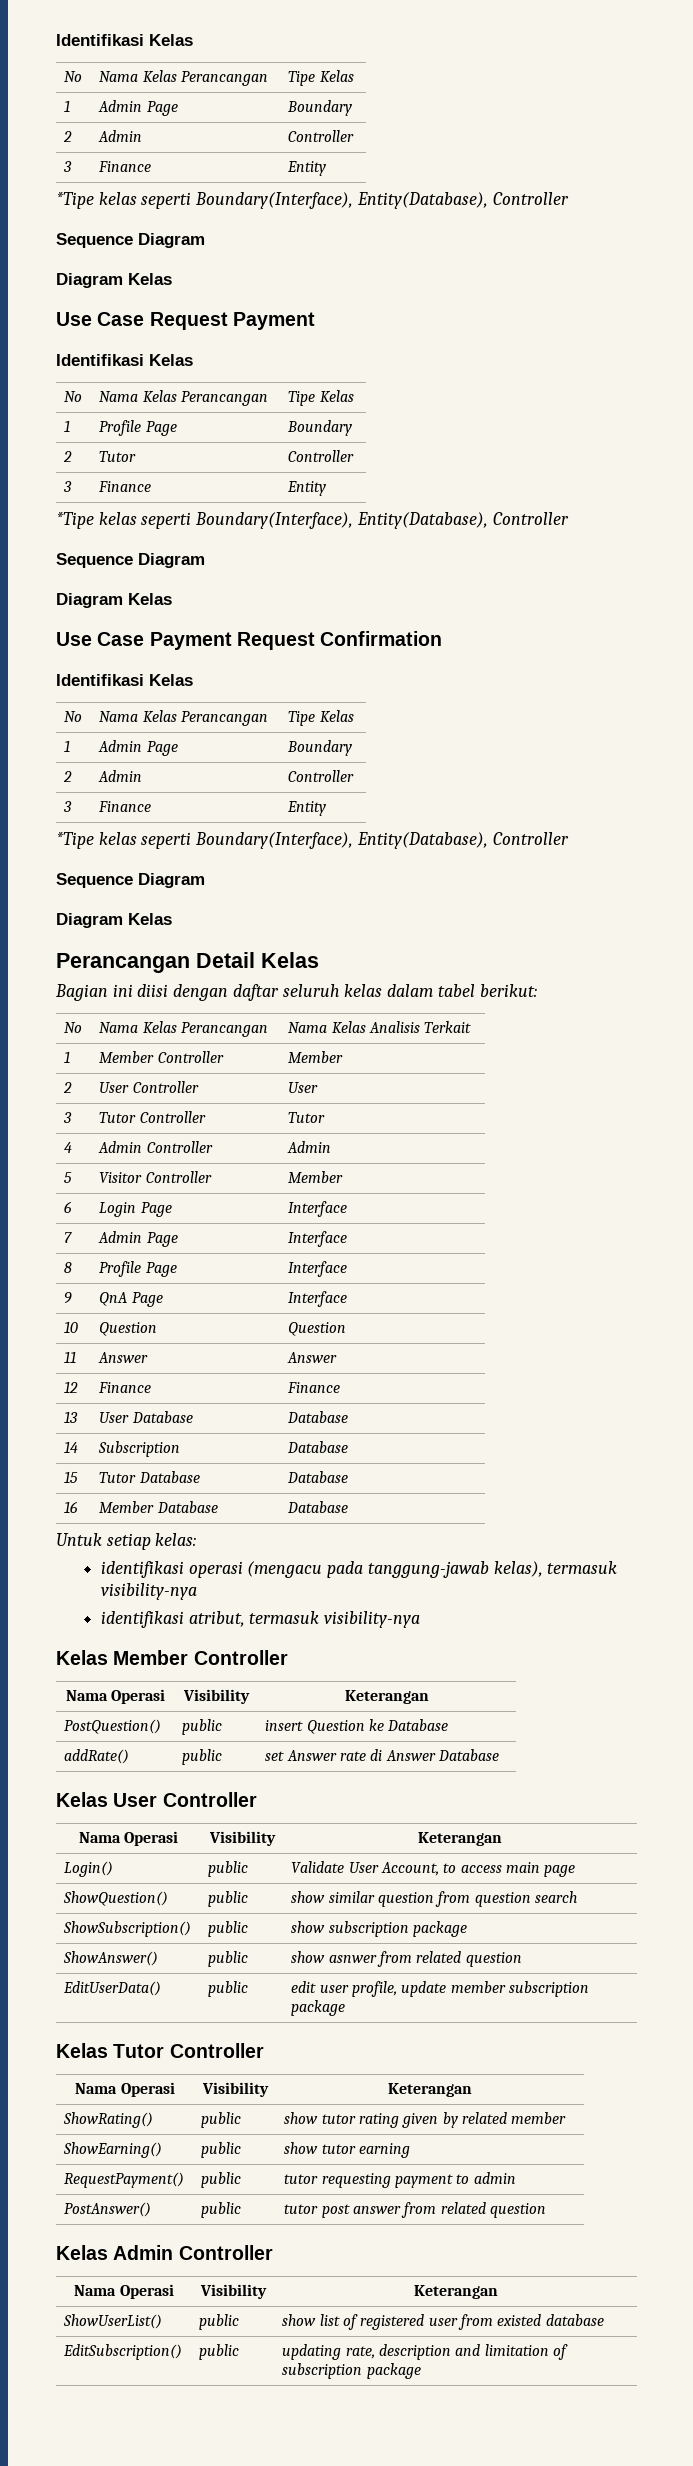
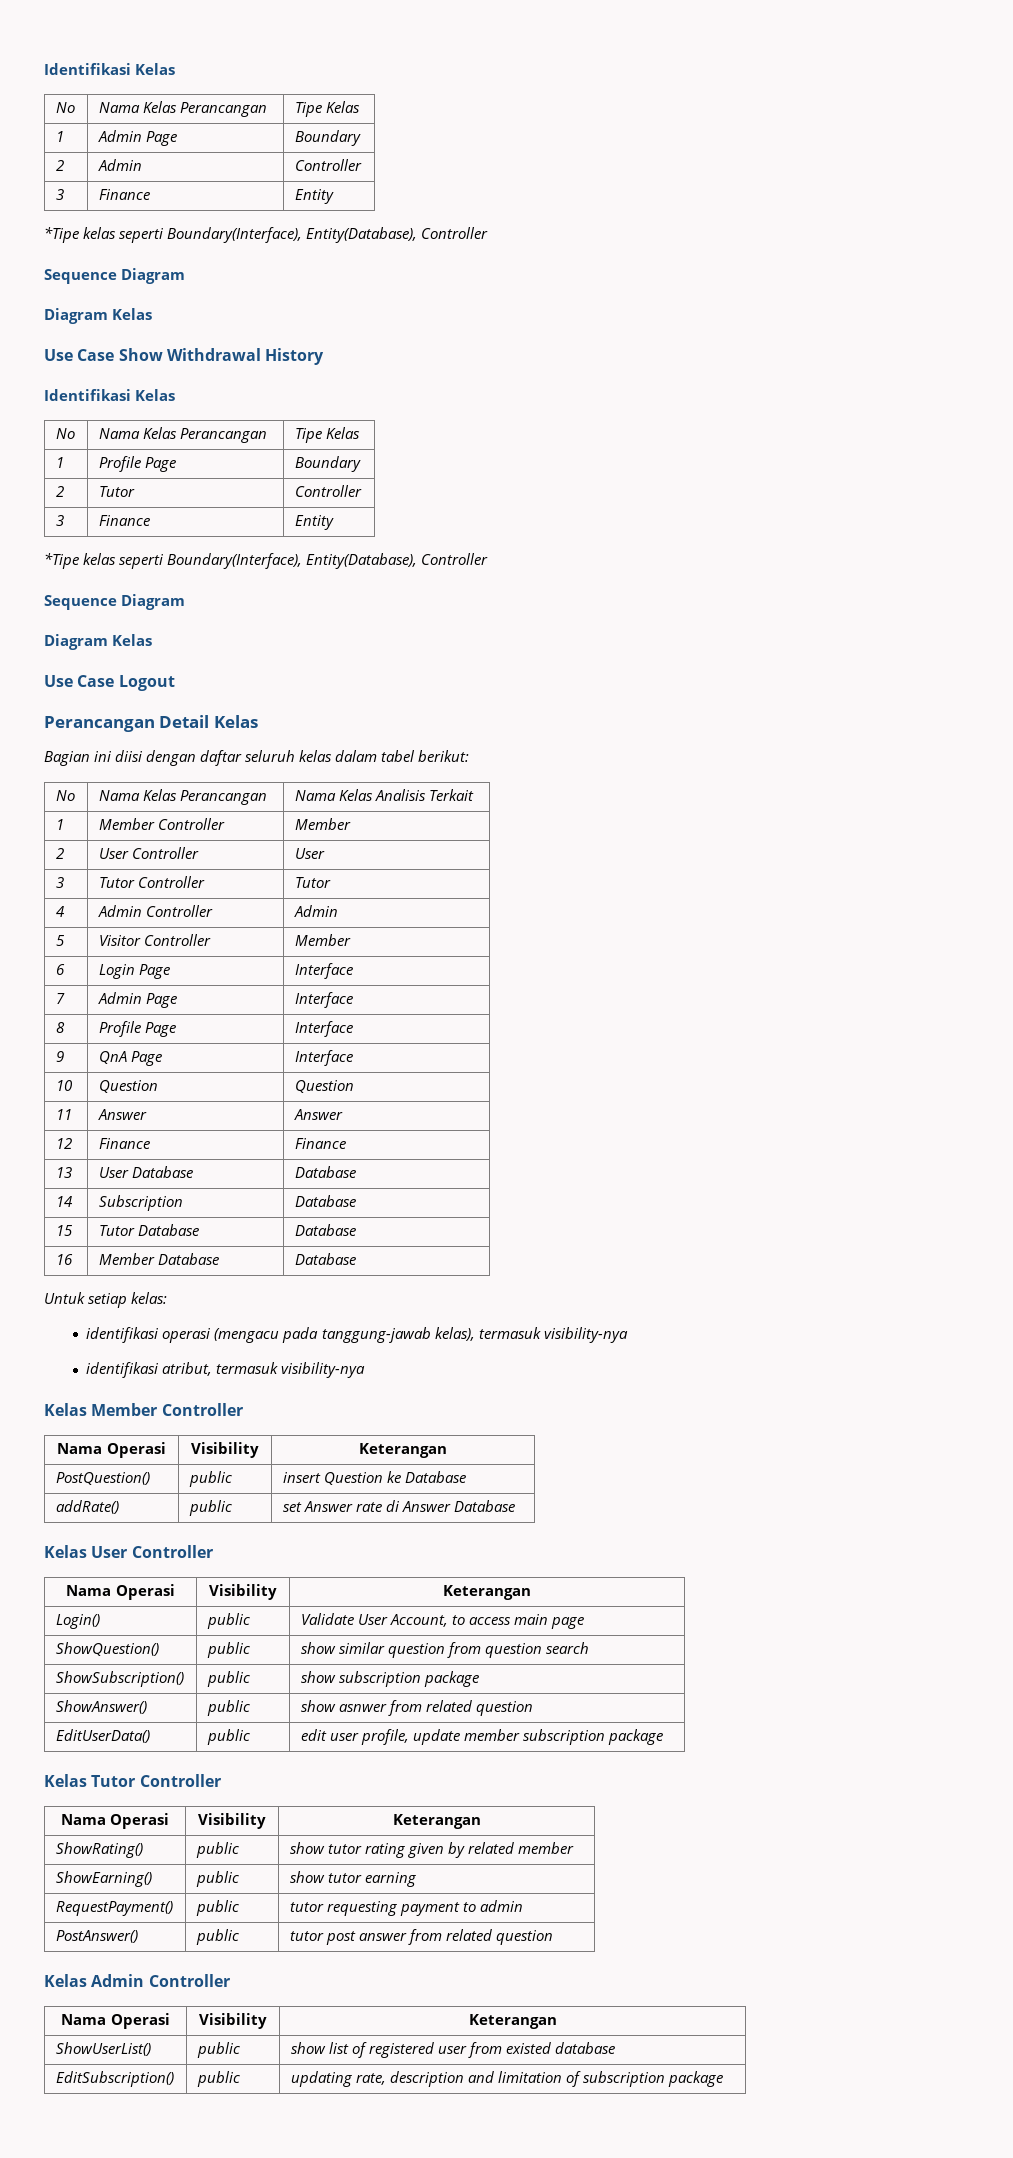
- Use Case Request Payment
+ Use Case Show Withdrawal History
- Use Case Payment Request Confirmation
- Identifikasi Kelas
- No | Nama Kelas Perancangan | Tipe Kelas
- 1 | Admin Page | Boundary
- 2 | Admin | Controller
- 3 | Finance | Entity
- *Tipe kelas seperti Boundary(Interface), Entity(Database), Controller
- Sequence Diagram
- Diagram Kelas
+ Use Case Logout

